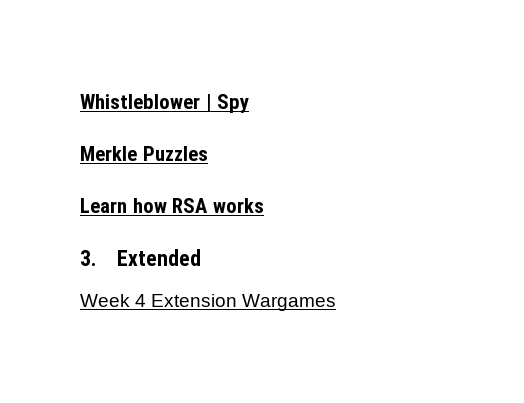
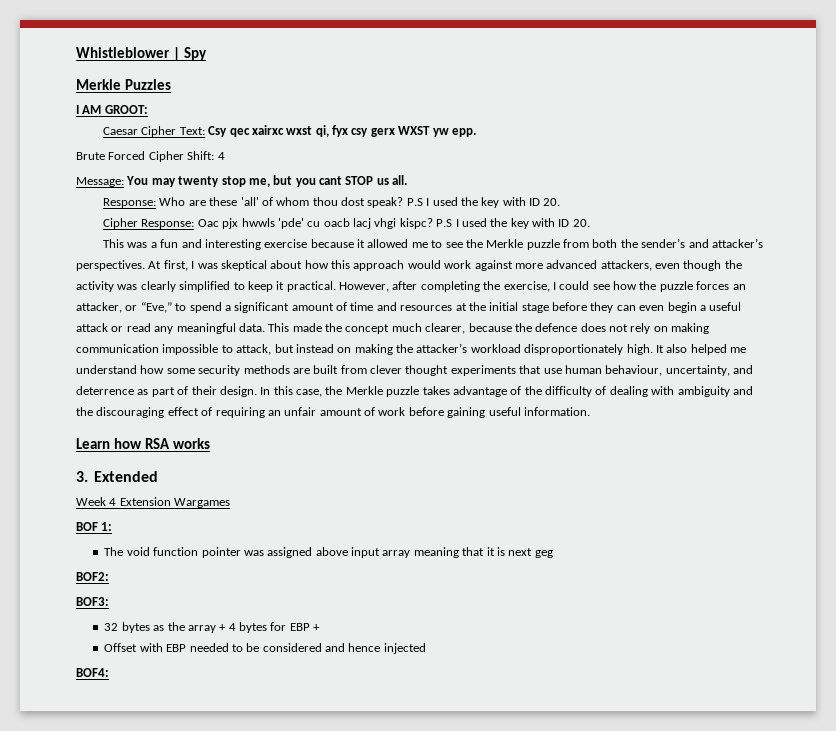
+ I AM GROOT:
+ Caesar Cipher Text: Csy qec xairxc wxst qi, fyx csy gerx WXST yw epp.
+ Brute Forced Cipher Shift: 4
+ Message: You may twenty stop me, but you cant STOP us all.
+ Response: Who are these 'all' of whom thou dost speak? P.S I used the key with ID 20.
+ Cipher Response: Oac pjx hwwls 'pde' cu oacb lacj vhgi kispc? P.S I used the key with ID 20.
+ This was a fun and interesting exercise because it allowed me to see the Merkle puzzle from both the sender’s and attacker’s perspectives. At first, I was skeptical about how this approach would work against more advanced attackers, even though the activity was clearly simplified to keep it practical. However, after completing the exercise, I could see how the puzzle forces an attacker, or “Eve,” to spend a significant amount of time and resources at the initial stage before they can even begin a useful attack or read any meaningful data. This made the concept much clearer, because the defence does not rely on making communication impossible to attack, but instead on making the attacker’s workload disproportionately high. It also helped me understand how some security methods are built from clever thought experiments that use human behaviour, uncertainty, and deterrence as part of their design. In this case, the Merkle puzzle takes advantage of the difficulty of dealing with ambiguity and the discouraging effect of requiring an unfair amount of work before gaining useful information.
+ BOF 1:
+ The void function pointer was assigned above input array meaning that it is next geg
+ BOF2:
+ BOF3:
+ 32 bytes as the array + 4 bytes for EBP +
+ Offset with EBP needed to be considered and hence injected
+ BOF4:

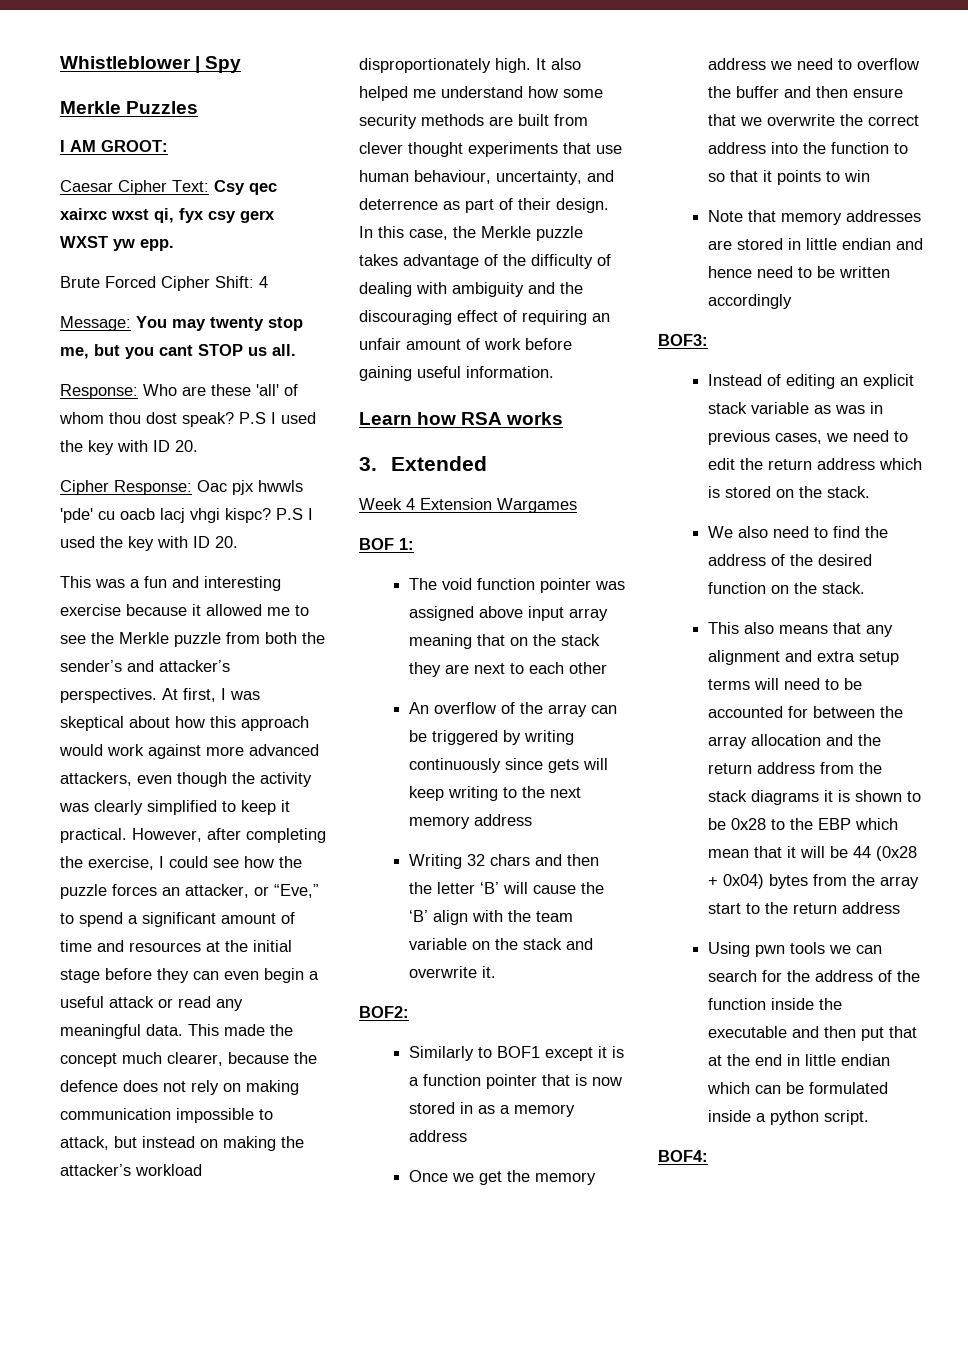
- The void function pointer was assigned above input array meaning that it is next geg
+ The void function pointer was assigned above input array meaning that on the stack they are next to each other
+ An overflow of the array can be triggered by writing continuously since gets will keep writing to the next memory address
+ Writing 32 chars and then the letter ‘B’ will cause the ‘B’ align with the team variable on the stack and overwrite it.
  BOF2:
+ Similarly to BOF1 except it is a function pointer that is now stored in as a memory address
+ Once we get the memory address we need to overflow the buffer and then ensure that we overwrite the correct address into the function to so that it points to win
+ Note that memory addresses are stored in little endian and hence need to be written accordingly
  BOF3:
- 32 bytes as the array + 4 bytes for EBP +
- Offset with EBP needed to be considered and hence injected
+ Instead of editing an explicit stack variable as was in previous cases, we need to edit the return address which is stored on the stack.
+ We also need to find the address of the desired function on the stack.
+ This also means that any alignment and extra setup terms will need to be accounted for between the array allocation and the return address from the stack diagrams it is shown to be 0x28 to the EBP which mean that it will be 44 (0x28 + 0x04) bytes from the array start to the return address
+ Using pwn tools we can search for the address of the function inside the executable and then put that at the end in little endian which can be formulated inside a python script.

